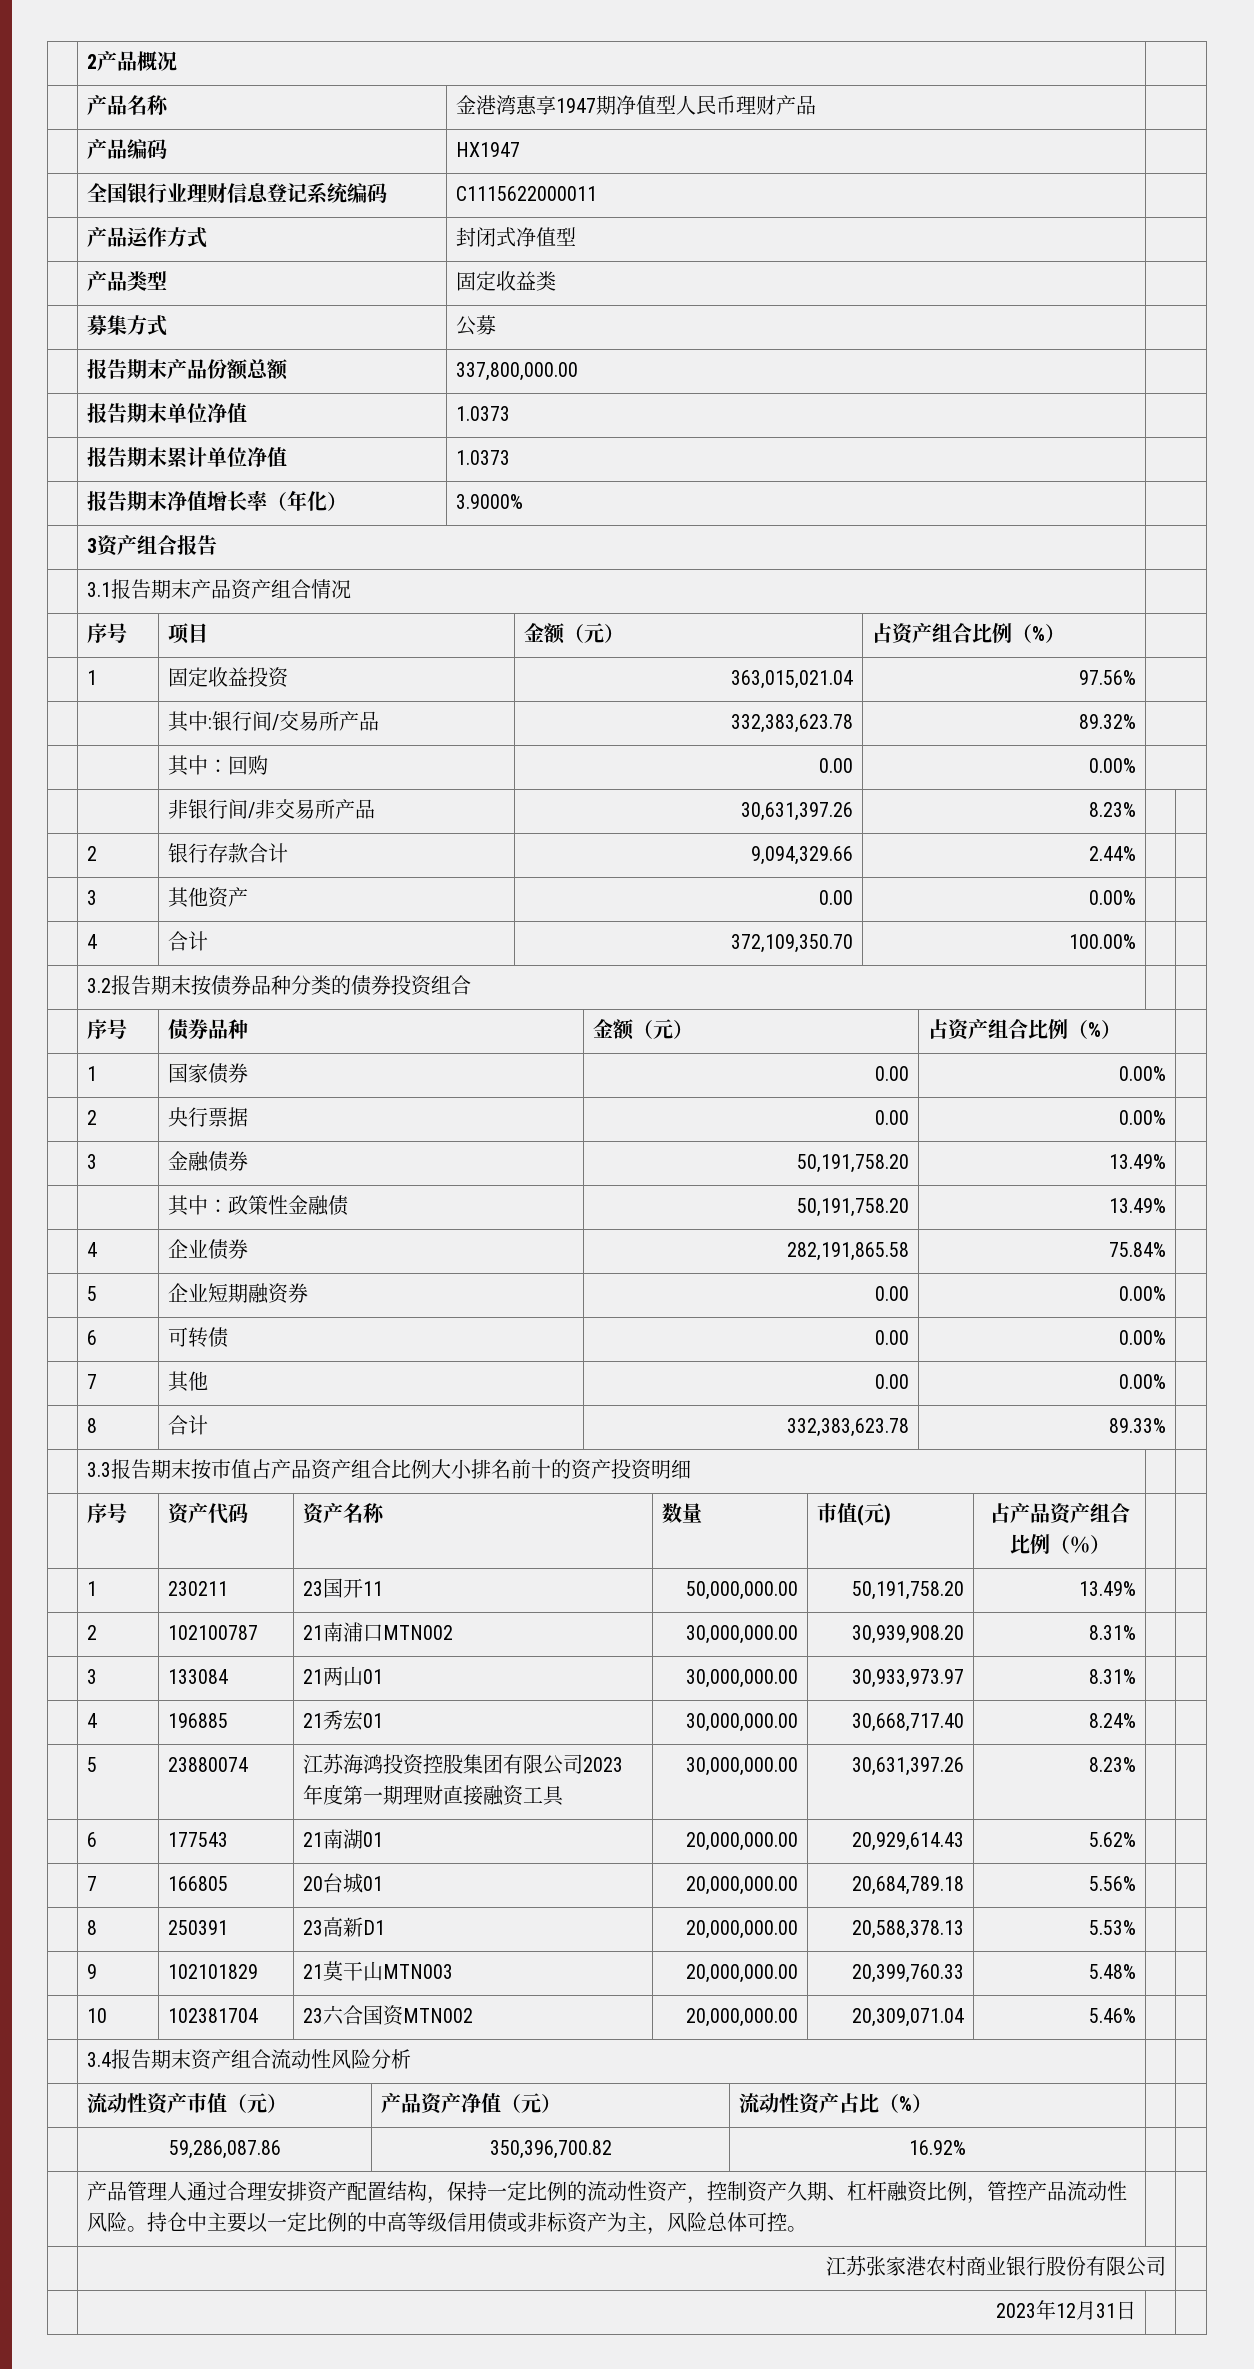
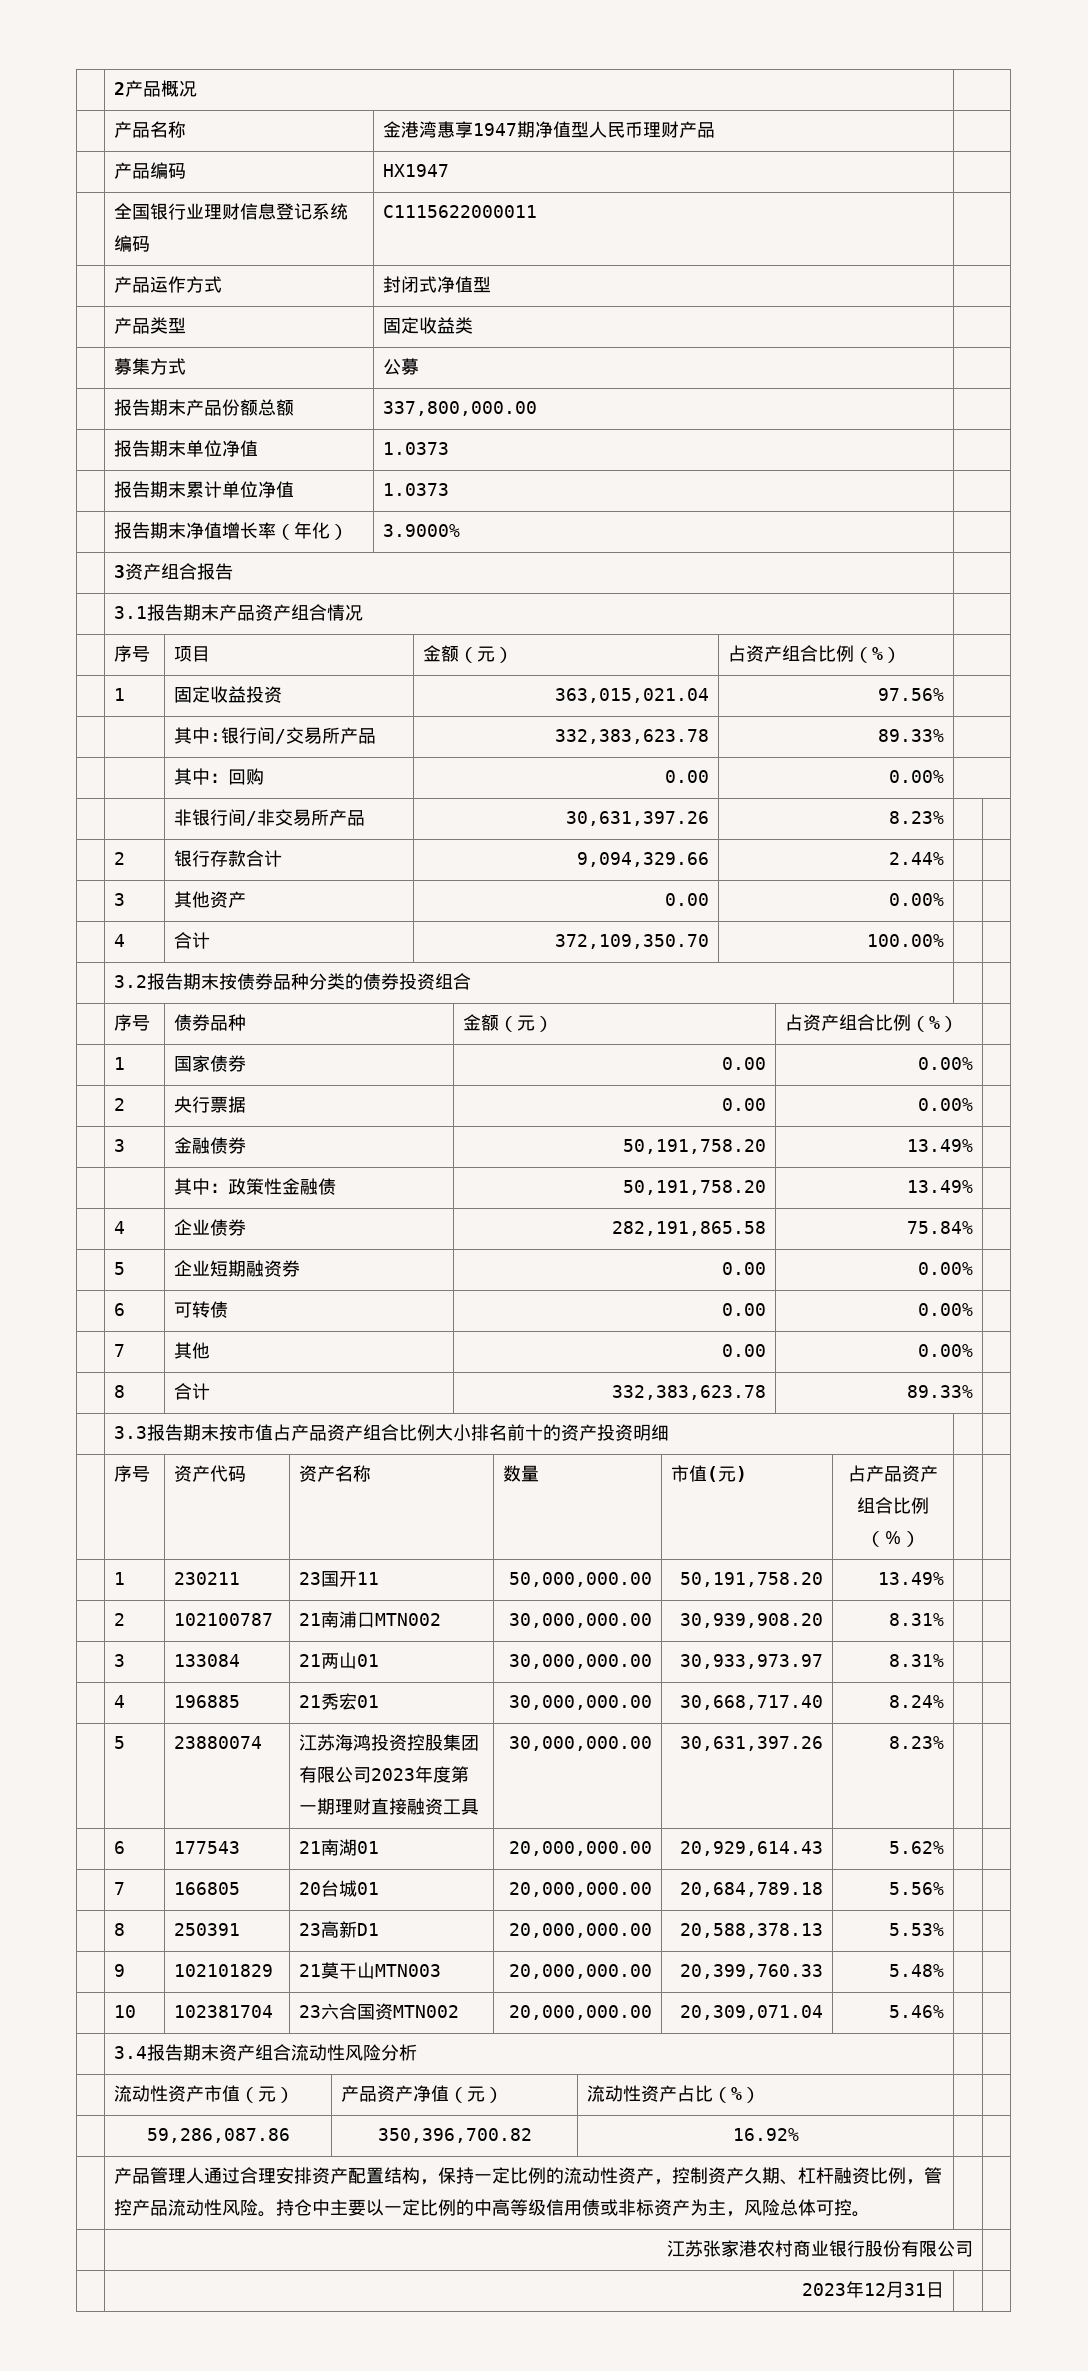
- | | 其中:银行间/交易所产品 | 332,383,623.78 | 89.32% |
+ | | 其中:银行间/交易所产品 | 332,383,623.78 | 89.33% |

